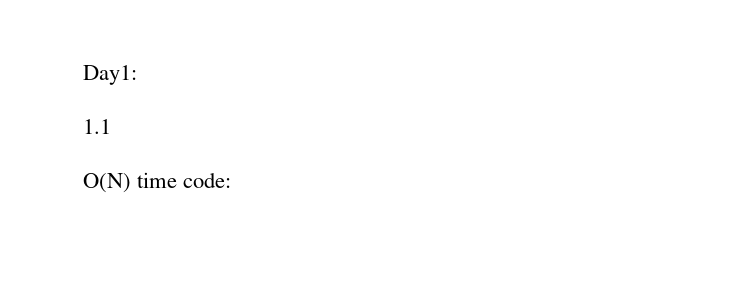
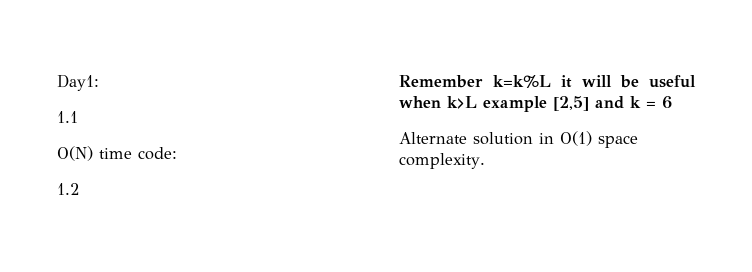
+ 1.2
+ Remember k=k%L it will be useful when k>L example [2,5] and k = 6
+ Alternate solution in O(1) space complexity.

